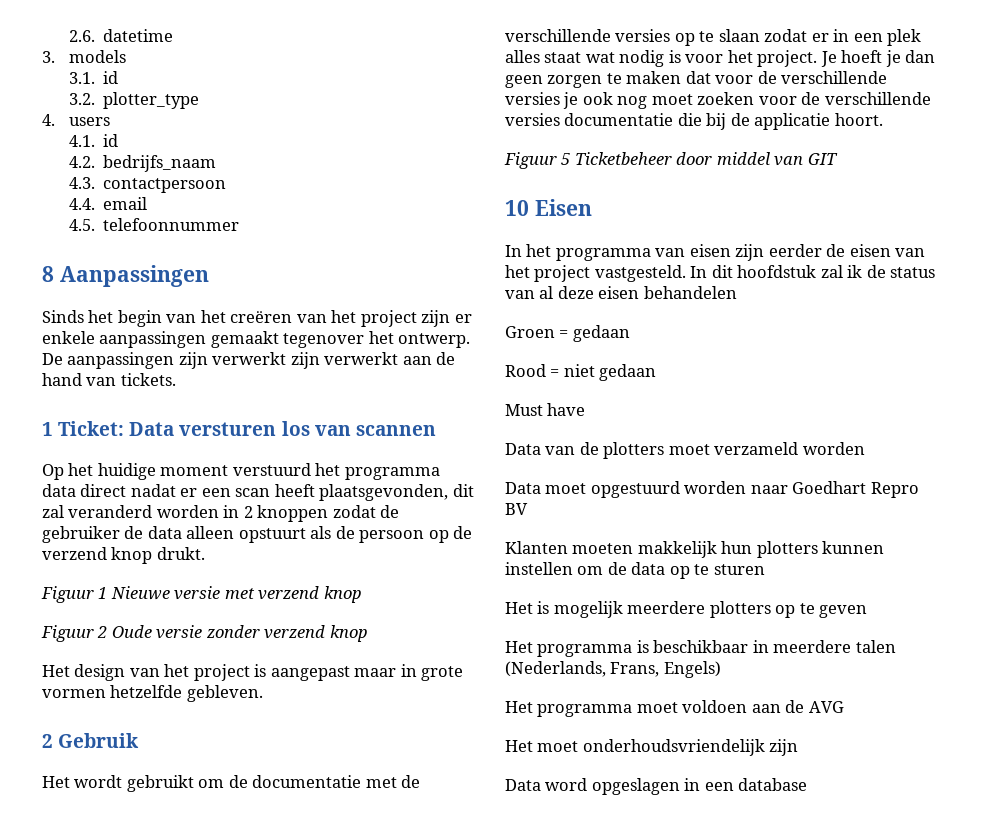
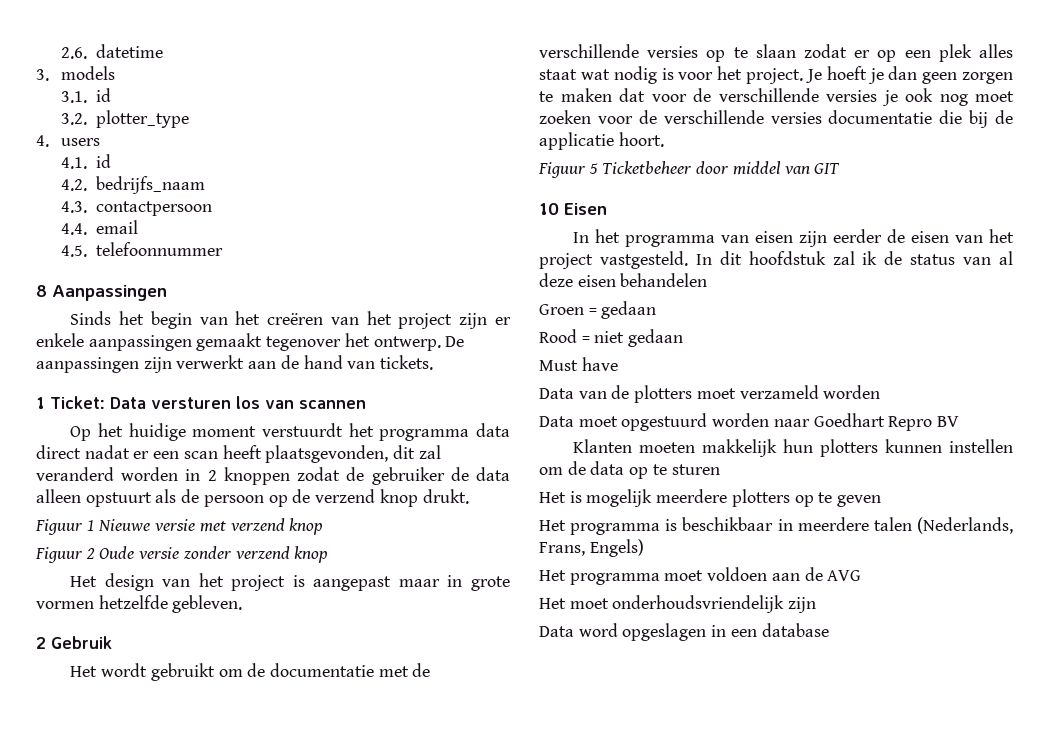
- De aanpassingen zijn verwerkt zijn verwerkt aan de hand van tickets.
+ De aanpassingen zijn verwerkt aan de hand van tickets.
- Op het huidige moment verstuurd het programma data direct nadat er een scan heeft plaatsgevonden, dit zal veranderd worden in 2 knoppen zodat de gebruiker de data alleen opstuurt als de persoon op de verzend knop drukt.
+ Op het huidige moment verstuurdt het programma data direct nadat er een scan heeft plaatsgevonden, dit zal veranderd worden in 2 knoppen zodat de gebruiker de data alleen opstuurt als de persoon op de verzend knop drukt.
- Het wordt gebruikt om de documentatie met de verschillende versies op te slaan zodat er in een plek alles staat wat nodig is voor het project.
+ Het wordt gebruikt om de documentatie met de verschillende versies op te slaan zodat er op een plek alles staat wat nodig is voor het project.

